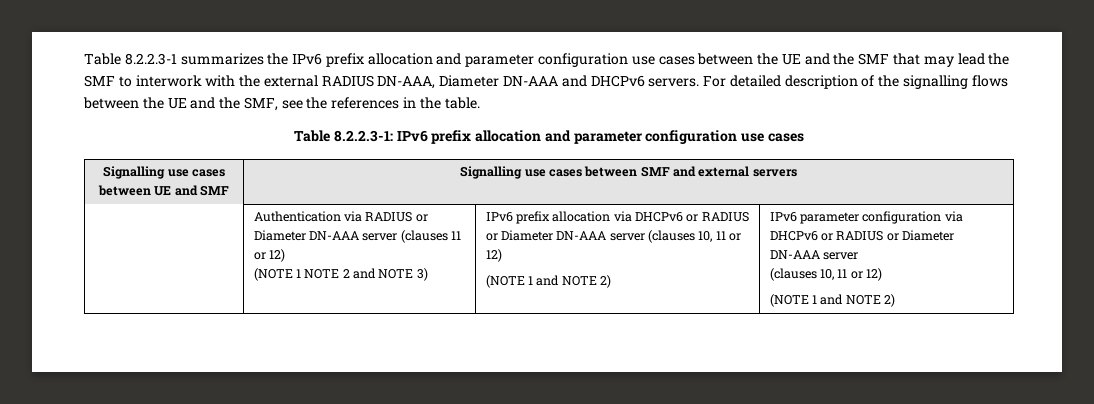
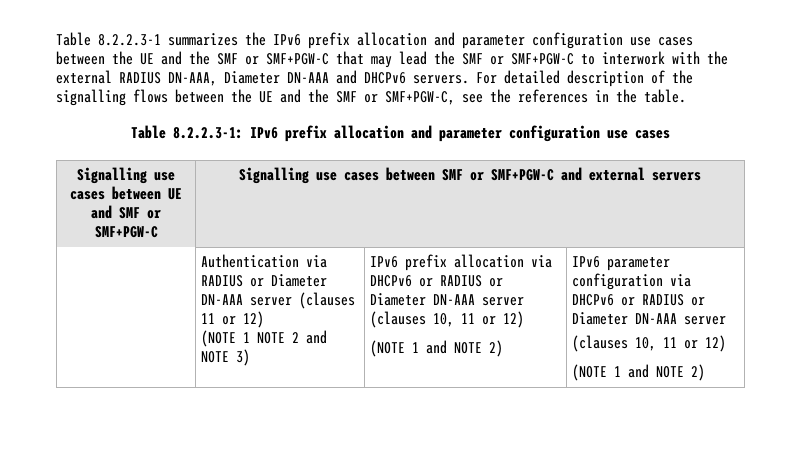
- Table 8.2.2.3-1 summarizes the IPv6 prefix allocation and parameter configuration use cases between the UE and the SMF that may lead the SMF to interwork with the external RADIUS DN-AAA, Diameter DN-AAA and DHCPv6 servers.
+ Table 8.2.2.3-1 summarizes the IPv6 prefix allocation and parameter configuration use cases between the UE and the SMF or SMF+PGW-C that may lead the SMF or SMF+PGW-C to interwork with the external RADIUS DN-AAA, Diameter DN-AAA and DHCPv6 servers.
- For detailed description of the signalling flows between the UE and the SMF, see the references in the table.
+ For detailed description of the signalling flows between the UE and the SMF or SMF+PGW-C, see the references in the table.
- Signalling use cases between UE and SMF | Signalling use cases between SMF and external servers
+ Signalling use cases between UE and SMF or SMF+PGW-C | Signalling use cases between SMF or SMF+PGW-C and external servers

